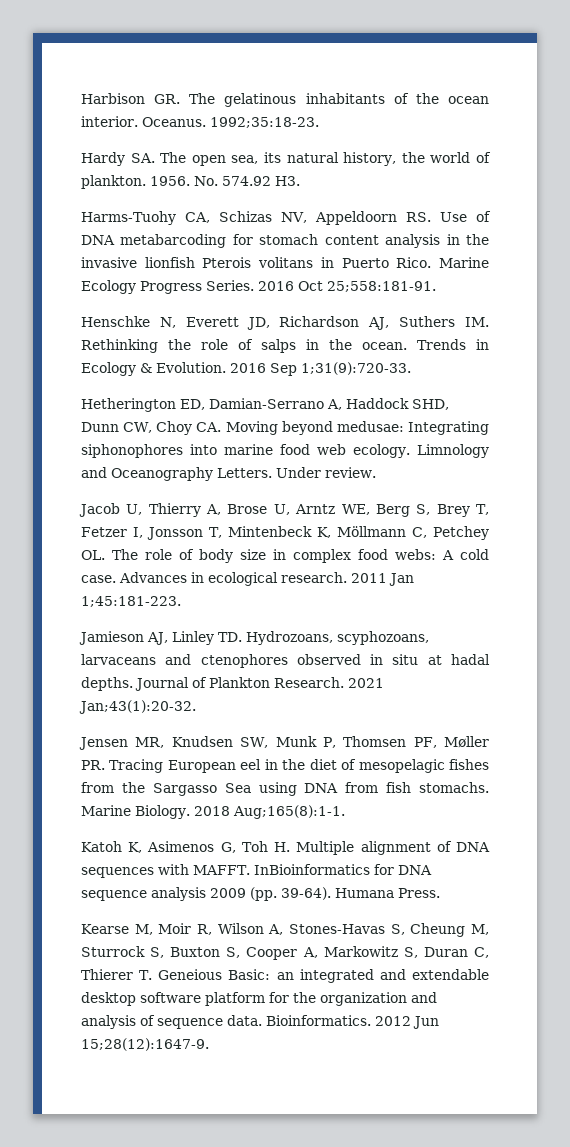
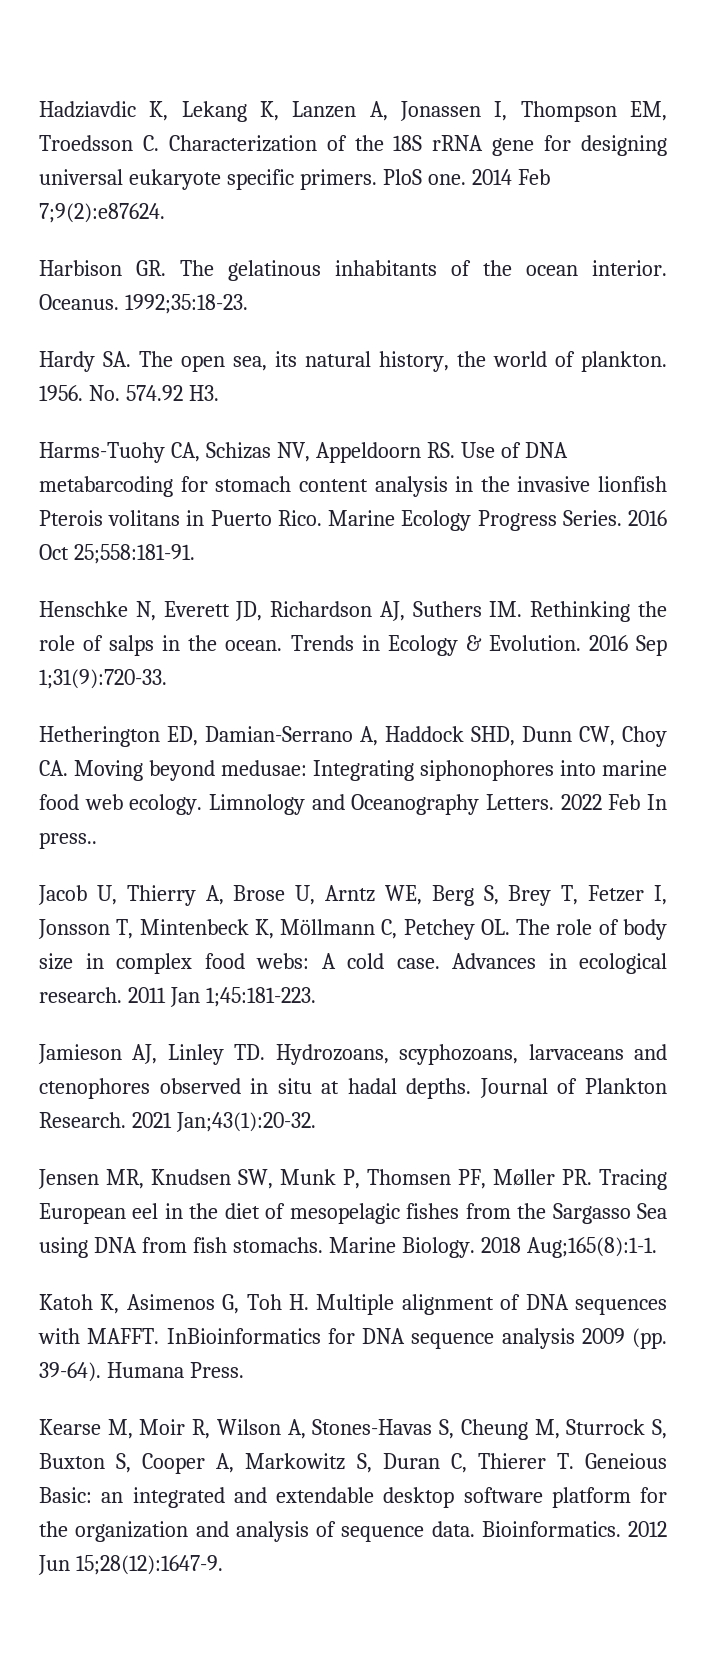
+ Hadziavdic K, Lekang K, Lanzen A, Jonassen I, Thompson EM, Troedsson C. Characterization of the 18S rRNA gene for designing universal eukaryote specific primers. PloS one. 2014 Feb 7;9(2):e87624.
- Under review.
+ 2022 Feb In press..

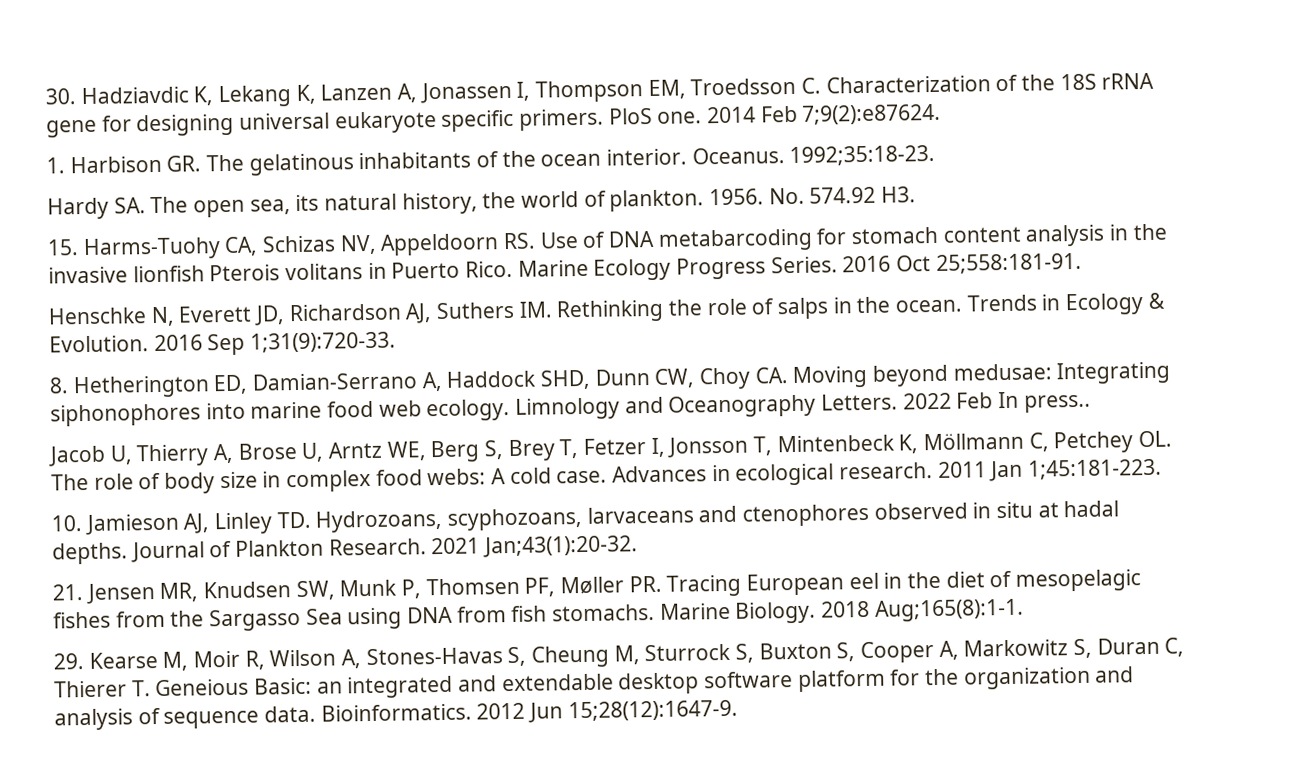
- Hadziavdic K, Lekang K, Lanzen A, Jonassen I, Thompson EM, Troedsson C. Characterization of the 18S rRNA gene for designing universal eukaryote specific primers.
+ 30. Hadziavdic K, Lekang K, Lanzen A, Jonassen I, Thompson EM, Troedsson C. Characterization of the 18S rRNA gene for designing universal eukaryote specific primers.
- Harbison GR. The gelatinous inhabitants of the ocean interior.
+ 1. Harbison GR. The gelatinous inhabitants of the ocean interior.
- Harms-Tuohy CA, Schizas NV, Appeldoorn RS. Use of DNA metabarcoding for stomach content analysis in the invasive lionfish Pterois volitans in Puerto Rico.
+ 15. Harms-Tuohy CA, Schizas NV, Appeldoorn RS. Use of DNA metabarcoding for stomach content analysis in the invasive lionfish Pterois volitans in Puerto Rico.
- Hetherington ED, Damian-Serrano A, Haddock SHD, Dunn CW, Choy CA. Moving beyond medusae: Integrating siphonophores into marine food web ecology.
+ 8. Hetherington ED, Damian-Serrano A, Haddock SHD, Dunn CW, Choy CA. Moving beyond medusae: Integrating siphonophores into marine food web ecology.
- Jamieson AJ, Linley TD. Hydrozoans, scyphozoans, larvaceans and ctenophores observed in situ at hadal depths.
+ 10. Jamieson AJ, Linley TD. Hydrozoans, scyphozoans, larvaceans and ctenophores observed in situ at hadal depths.
- Jensen MR, Knudsen SW, Munk P, Thomsen PF, Møller PR. Tracing European eel in the diet of mesopelagic fishes from the Sargasso Sea using DNA from fish stomachs.
+ 21. Jensen MR, Knudsen SW, Munk P, Thomsen PF, Møller PR. Tracing European eel in the diet of mesopelagic fishes from the Sargasso Sea using DNA from fish stomachs.
- Katoh K, Asimenos G, Toh H. Multiple alignment of DNA sequences with MAFFT. InBioinformatics for DNA sequence analysis 2009 (pp. 39-64). Humana Press.
- Kearse M, Moir R, Wilson A, Stones-Havas S, Cheung M, Sturrock S, Buxton S, Cooper A, Markowitz S, Duran C, Thierer T. Geneious Basic: an integrated and extendable desktop software platform for the organization and analysis of sequence data.
+ 29. Kearse M, Moir R, Wilson A, Stones-Havas S, Cheung M, Sturrock S, Buxton S, Cooper A, Markowitz S, Duran C, Thierer T. Geneious Basic: an integrated and extendable desktop software platform for the organization and analysis of sequence data.

